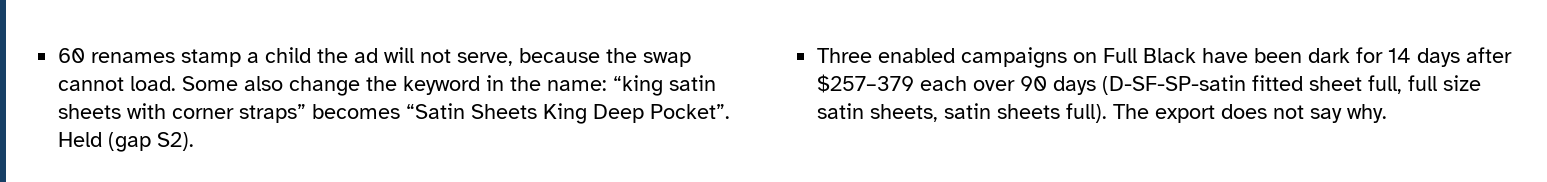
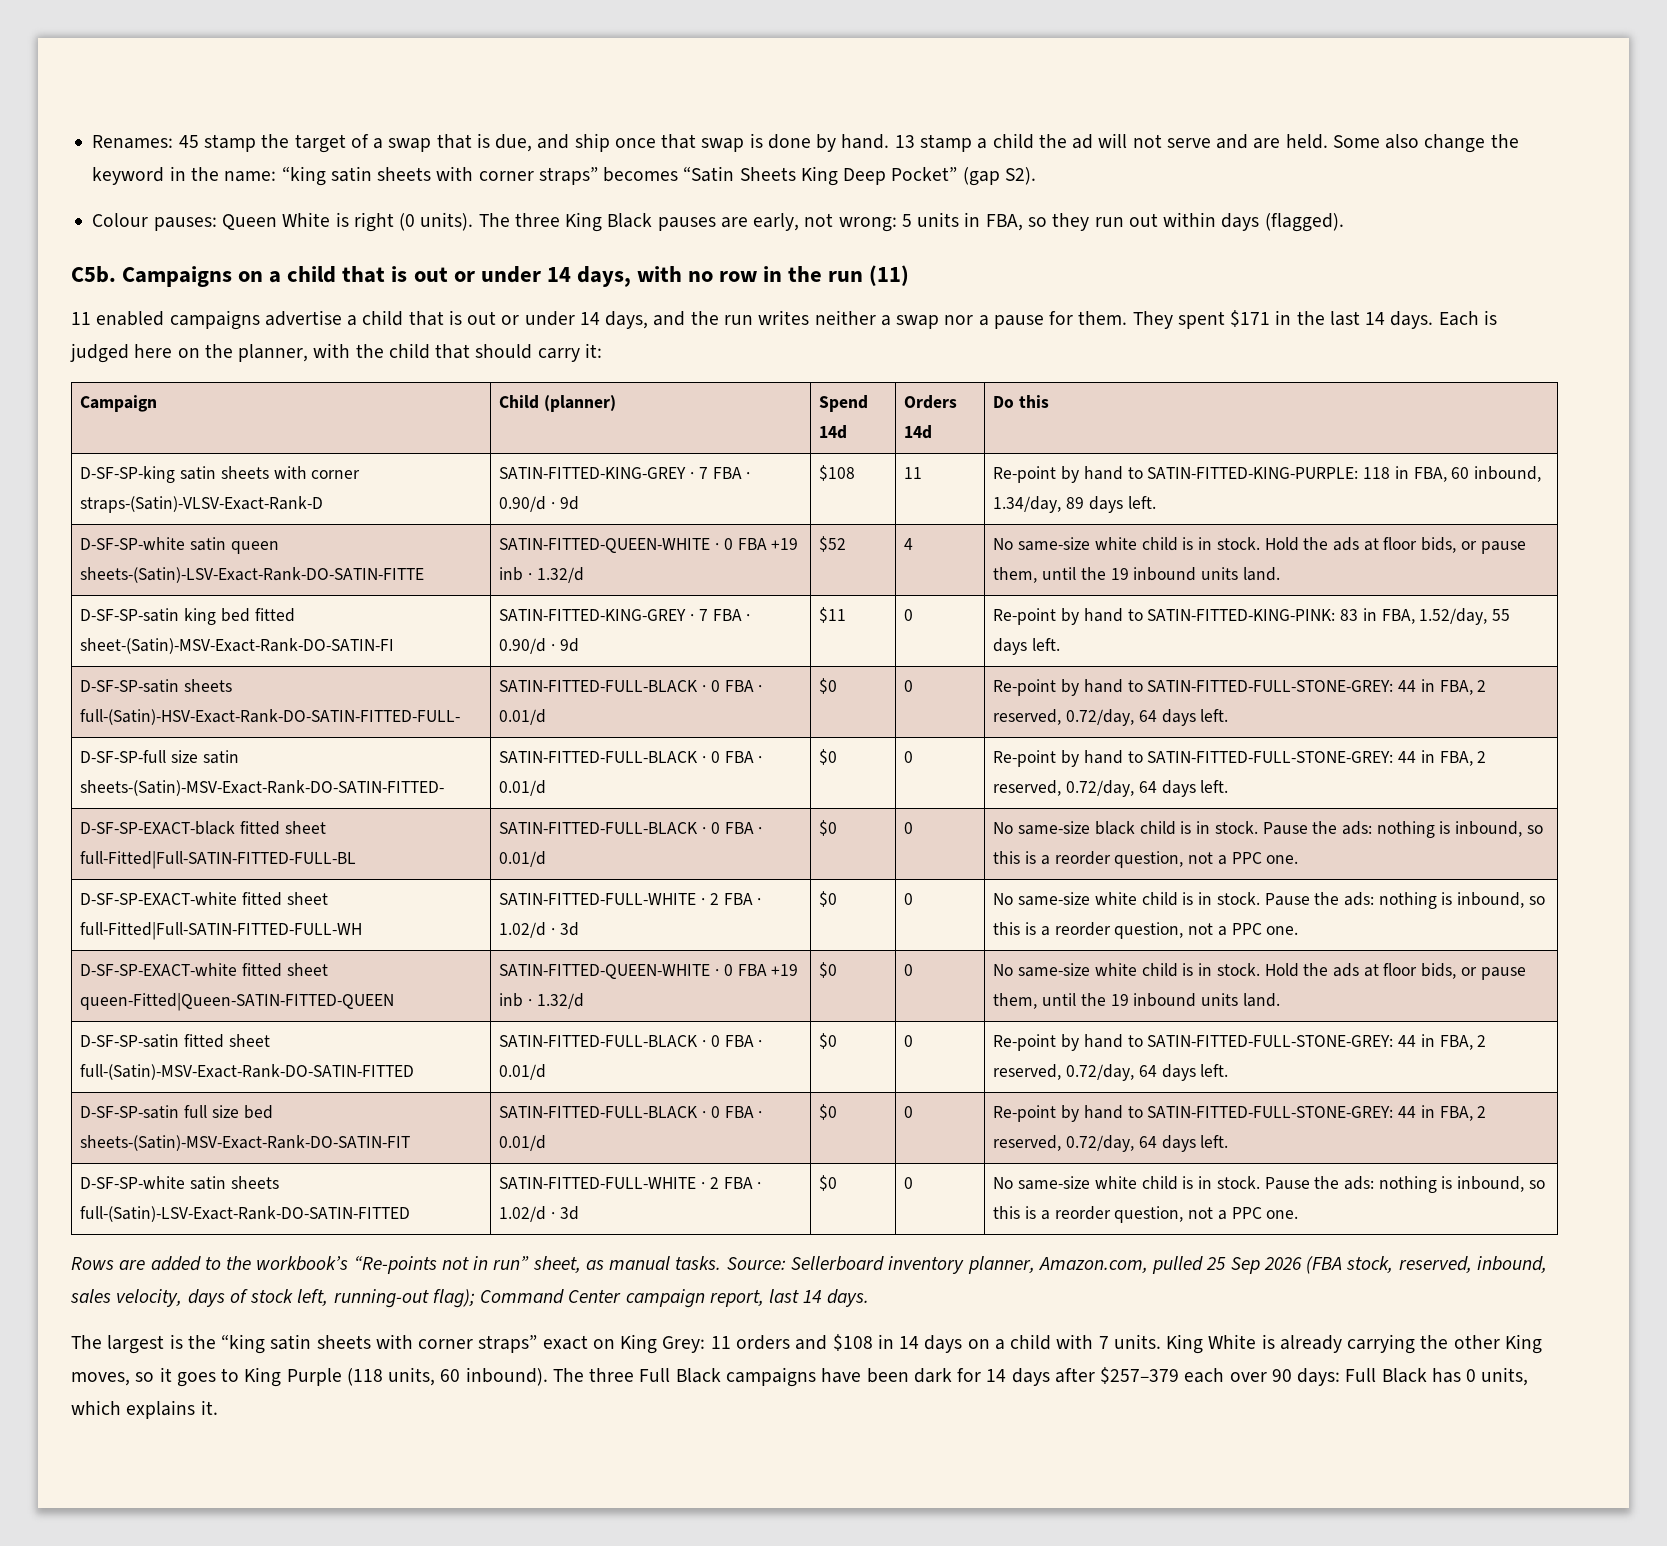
- 60 renames stamp a child the ad will not serve, because the swap cannot load.
+ Renames: 45 stamp the target of a swap that is due, and ship once that swap is done by hand. 13 stamp a child the ad will not serve and are held.
- Some also change the keyword in the name: “king satin sheets with corner straps” becomes “Satin Sheets King Deep Pocket”. Held (gap S2).
+ Some also change the keyword in the name: “king satin sheets with corner straps” becomes “Satin Sheets King Deep Pocket” (gap S2).
- Three enabled campaigns on Full Black have been dark for 14 days after $257–379 each over 90 days (D-SF-SP-satin fitted sheet full, full size satin sheets, satin sheets full). The export does not say why.
+ Colour pauses: Queen White is right (0 units). The three King Black pauses are early, not wrong: 5 units in FBA, so they run out within days (flagged).
+ C5b. Campaigns on a child that is out or under 14 days, with no row in the run (11)
+ 11 enabled campaigns advertise a child that is out or under 14 days, and the run writes neither a swap nor a pause for them. They spent $171 in the last 14 days. Each is judged here on the planner, with the child that should carry it:
+ Campaign | Child (planner) | Spend 14d | Orders 14d | Do this
+ D-SF-SP-king satin sheets with corner straps-(Satin)-VLSV-Exact-Rank-D | SATIN-FITTED-KING-GREY · 7 FBA · 0.90/d · 9d | $108 | 11 | Re-point by hand to SATIN-FITTED-KING-PURPLE: 118 in FBA, 60 inbound, 1.34/day, 89 days left.
+ D-SF-SP-white satin queen sheets-(Satin)-LSV-Exact-Rank-DO-SATIN-FITTE | SATIN-FITTED-QUEEN-WHITE · 0 FBA +19 inb · 1.32/d | $52 | 4 | No same-size white child is in stock. Hold the ads at floor bids, or pause them, until the 19 inbound units land.
+ D-SF-SP-satin king bed fitted sheet-(Satin)-MSV-Exact-Rank-DO-SATIN-FI | SATIN-FITTED-KING-GREY · 7 FBA · 0.90/d · 9d | $11 | 0 | Re-point by hand to SATIN-FITTED-KING-PINK: 83 in FBA, 1.52/day, 55 days left.
+ D-SF-SP-satin sheets full-(Satin)-HSV-Exact-Rank-DO-SATIN-FITTED-FULL- | SATIN-FITTED-FULL-BLACK · 0 FBA · 0.01/d | $0 | 0 | Re-point by hand to SATIN-FITTED-FULL-STONE-GREY: 44 in FBA, 2 reserved, 0.72/day, 64 days left.
+ D-SF-SP-full size satin sheets-(Satin)-MSV-Exact-Rank-DO-SATIN-FITTED- | SATIN-FITTED-FULL-BLACK · 0 FBA · 0.01/d | $0 | 0 | Re-point by hand to SATIN-FITTED-FULL-STONE-GREY: 44 in FBA, 2 reserved, 0.72/day, 64 days left.
+ D-SF-SP-EXACT-black fitted sheet full-Fitted|Full-SATIN-FITTED-FULL-BL | SATIN-FITTED-FULL-BLACK · 0 FBA · 0.01/d | $0 | 0 | No same-size black child is in stock. Pause the ads: nothing is inbound, so this is a reorder question, not a PPC one.
+ D-SF-SP-EXACT-white fitted sheet full-Fitted|Full-SATIN-FITTED-FULL-WH | SATIN-FITTED-FULL-WHITE · 2 FBA · 1.02/d · 3d | $0 | 0 | No same-size white child is in stock. Pause the ads: nothing is inbound, so this is a reorder question, not a PPC one.
+ D-SF-SP-EXACT-white fitted sheet queen-Fitted|Queen-SATIN-FITTED-QUEEN | SATIN-FITTED-QUEEN-WHITE · 0 FBA +19 inb · 1.32/d | $0 | 0 | No same-size white child is in stock. Hold the ads at floor bids, or pause them, until the 19 inbound units land.
+ D-SF-SP-satin fitted sheet full-(Satin)-MSV-Exact-Rank-DO-SATIN-FITTED | SATIN-FITTED-FULL-BLACK · 0 FBA · 0.01/d | $0 | 0 | Re-point by hand to SATIN-FITTED-FULL-STONE-GREY: 44 in FBA, 2 reserved, 0.72/day, 64 days left.
+ D-SF-SP-satin full size bed sheets-(Satin)-MSV-Exact-Rank-DO-SATIN-FIT | SATIN-FITTED-FULL-BLACK · 0 FBA · 0.01/d | $0 | 0 | Re-point by hand to SATIN-FITTED-FULL-STONE-GREY: 44 in FBA, 2 reserved, 0.72/day, 64 days left.
+ D-SF-SP-white satin sheets full-(Satin)-LSV-Exact-Rank-DO-SATIN-FITTED | SATIN-FITTED-FULL-WHITE · 2 FBA · 1.02/d · 3d | $0 | 0 | No same-size white child is in stock. Pause the ads: nothing is inbound, so this is a reorder question, not a PPC one.
+ Rows are added to the workbook’s “Re-points not in run” sheet, as manual tasks. Source: Sellerboard inventory planner, Amazon.com, pulled 25 Sep 2026 (FBA stock, reserved, inbound, sales velocity, days of stock left, running-out flag); Command Center campaign report, last 14 days.
+ The largest is the “king satin sheets with corner straps” exact on King Grey: 11 orders and $108 in 14 days on a child with 7 units. King White is already carrying the other King moves, so it goes to King Purple (118 units, 60 inbound). The three Full Black campaigns have been dark for 14 days after $257–379 each over 90 days: Full Black has 0 units, which explains it.

